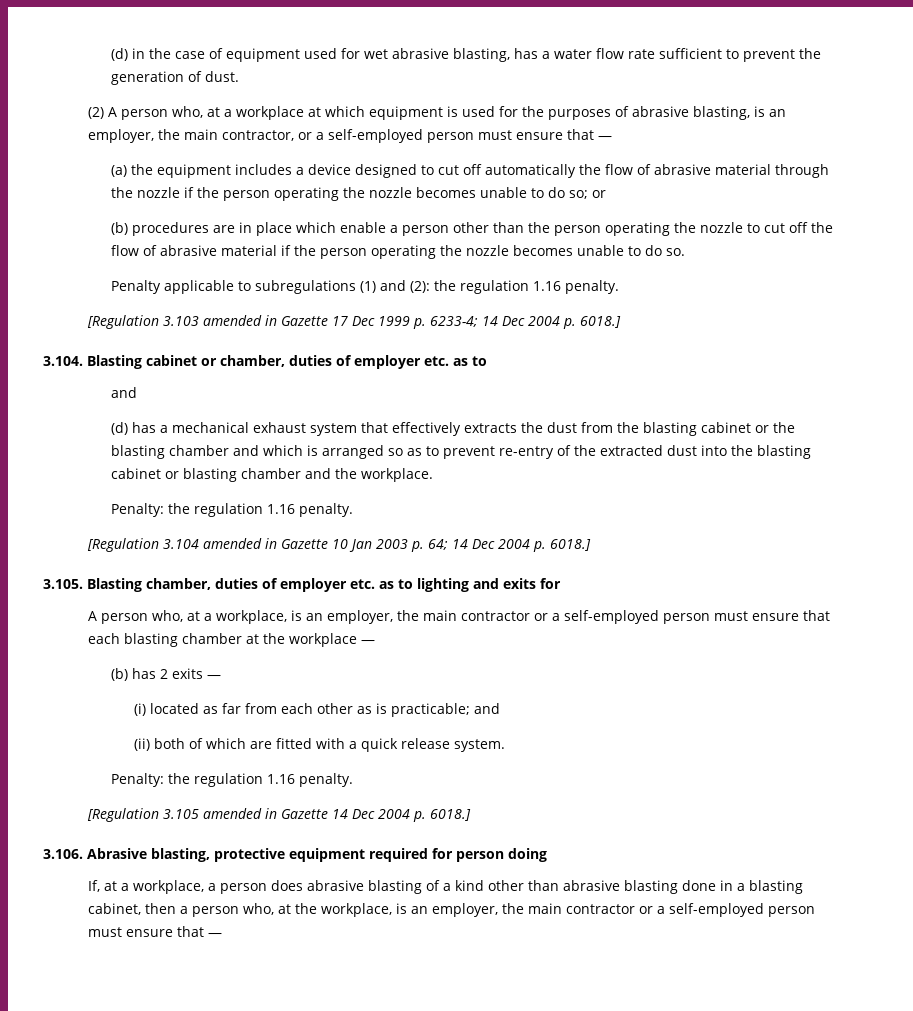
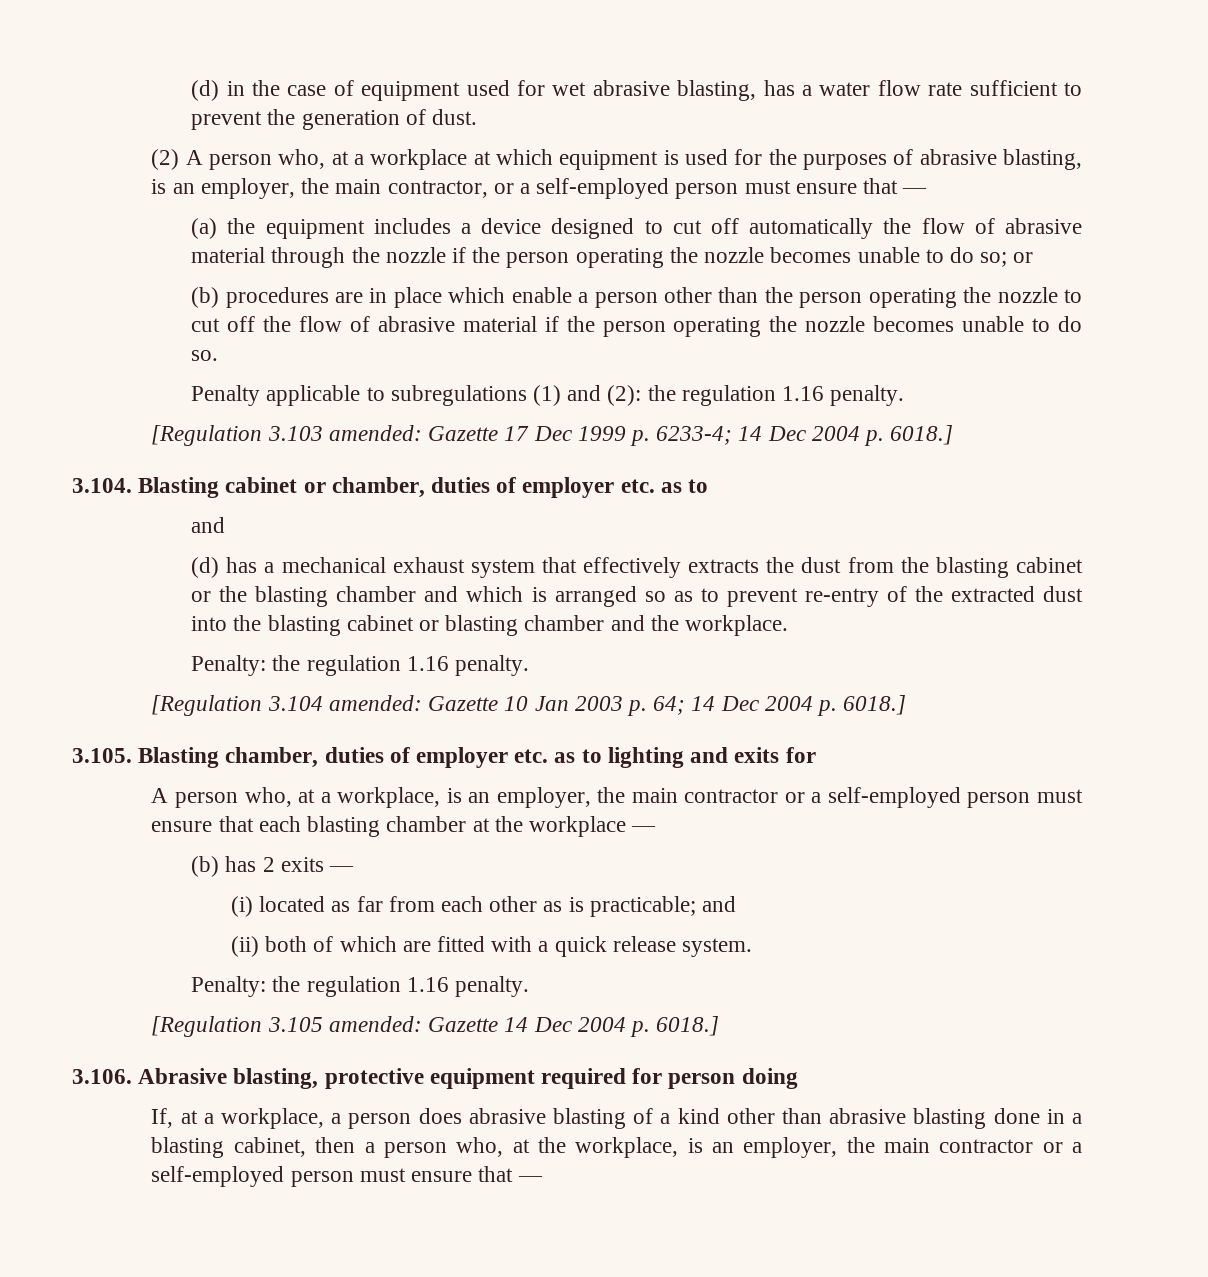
- [Regulation 3.103 amended in Gazette 17 Dec 1999 p. 6233-4; 14 Dec 2004 p. 6018.]
+ [Regulation 3.103 amended: Gazette 17 Dec 1999 p. 6233-4; 14 Dec 2004 p. 6018.]
- [Regulation 3.104 amended in Gazette 10 Jan 2003 p. 64; 14 Dec 2004 p. 6018.]
+ [Regulation 3.104 amended: Gazette 10 Jan 2003 p. 64; 14 Dec 2004 p. 6018.]
- [Regulation 3.105 amended in Gazette 14 Dec 2004 p. 6018.]
+ [Regulation 3.105 amended: Gazette 14 Dec 2004 p. 6018.]

